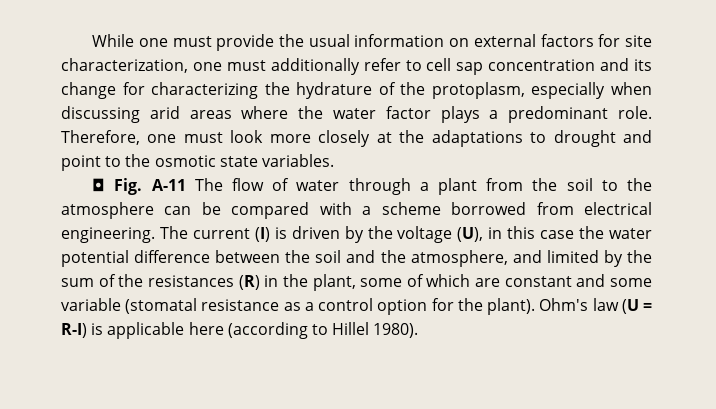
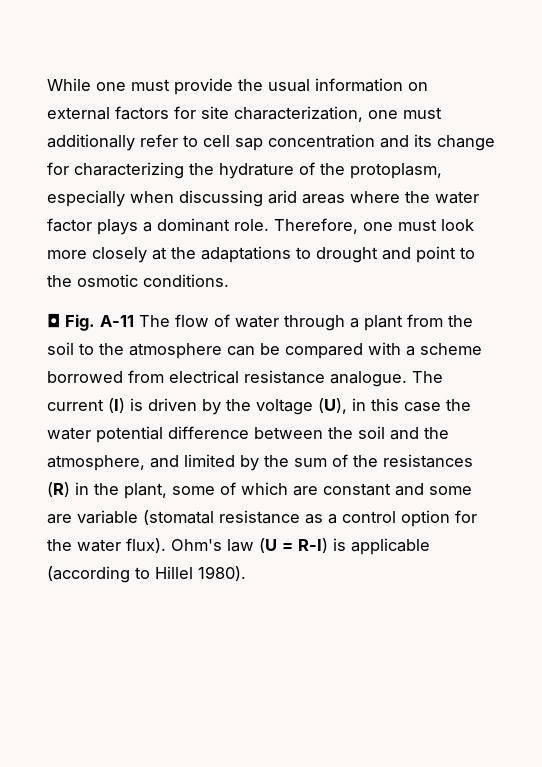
- While one must provide the usual information on external factors for site characterization, one must additionally refer to cell sap concentration and its change for characterizing the hydrature of the protoplasm, especially when discussing arid areas where the water factor plays a predominant role.
+ While one must provide the usual information on external factors for site characterization, one must additionally refer to cell sap concentration and its change for characterizing the hydrature of the protoplasm, especially when discussing arid areas where the water factor plays a dominant role.
- Therefore, one must look more closely at the adaptations to drought and point to the osmotic state variables.
+ Therefore, one must look more closely at the adaptations to drought and point to the osmotic conditions.
- ◘ Fig. A-11 The flow of water through a plant from the soil to the atmosphere can be compared with a scheme borrowed from electrical engineering.
+ ◘ Fig. A-11 The flow of water through a plant from the soil to the atmosphere can be compared with a scheme borrowed from electrical resistance analogue.
- The current (I) is driven by the voltage (U), in this case the water potential difference between the soil and the atmosphere, and limited by the sum of the resistances (R) in the plant, some of which are constant and some variable (stomatal resistance as a control option for the plant).
+ The current (I) is driven by the voltage (U), in this case the water potential difference between the soil and the atmosphere, and limited by the sum of the resistances (R) in the plant, some of which are constant and some are variable (stomatal resistance as a control option for the water flux).
- Ohm's law (U = R-I) is applicable here (according to Hillel 1980).
+ Ohm's law (U = R-I) is applicable (according to Hillel 1980).

